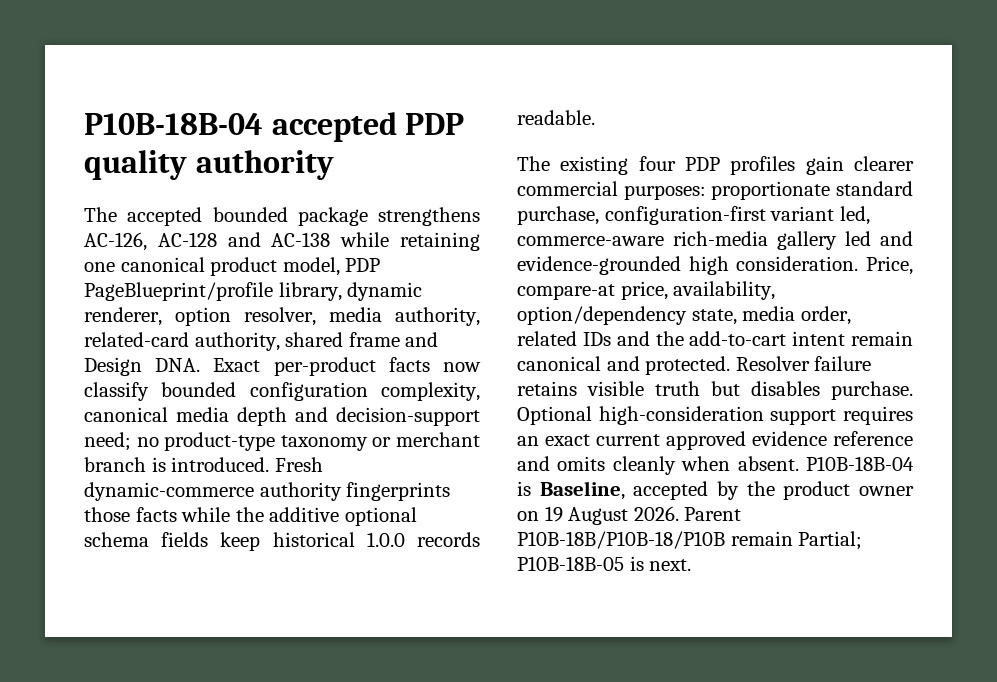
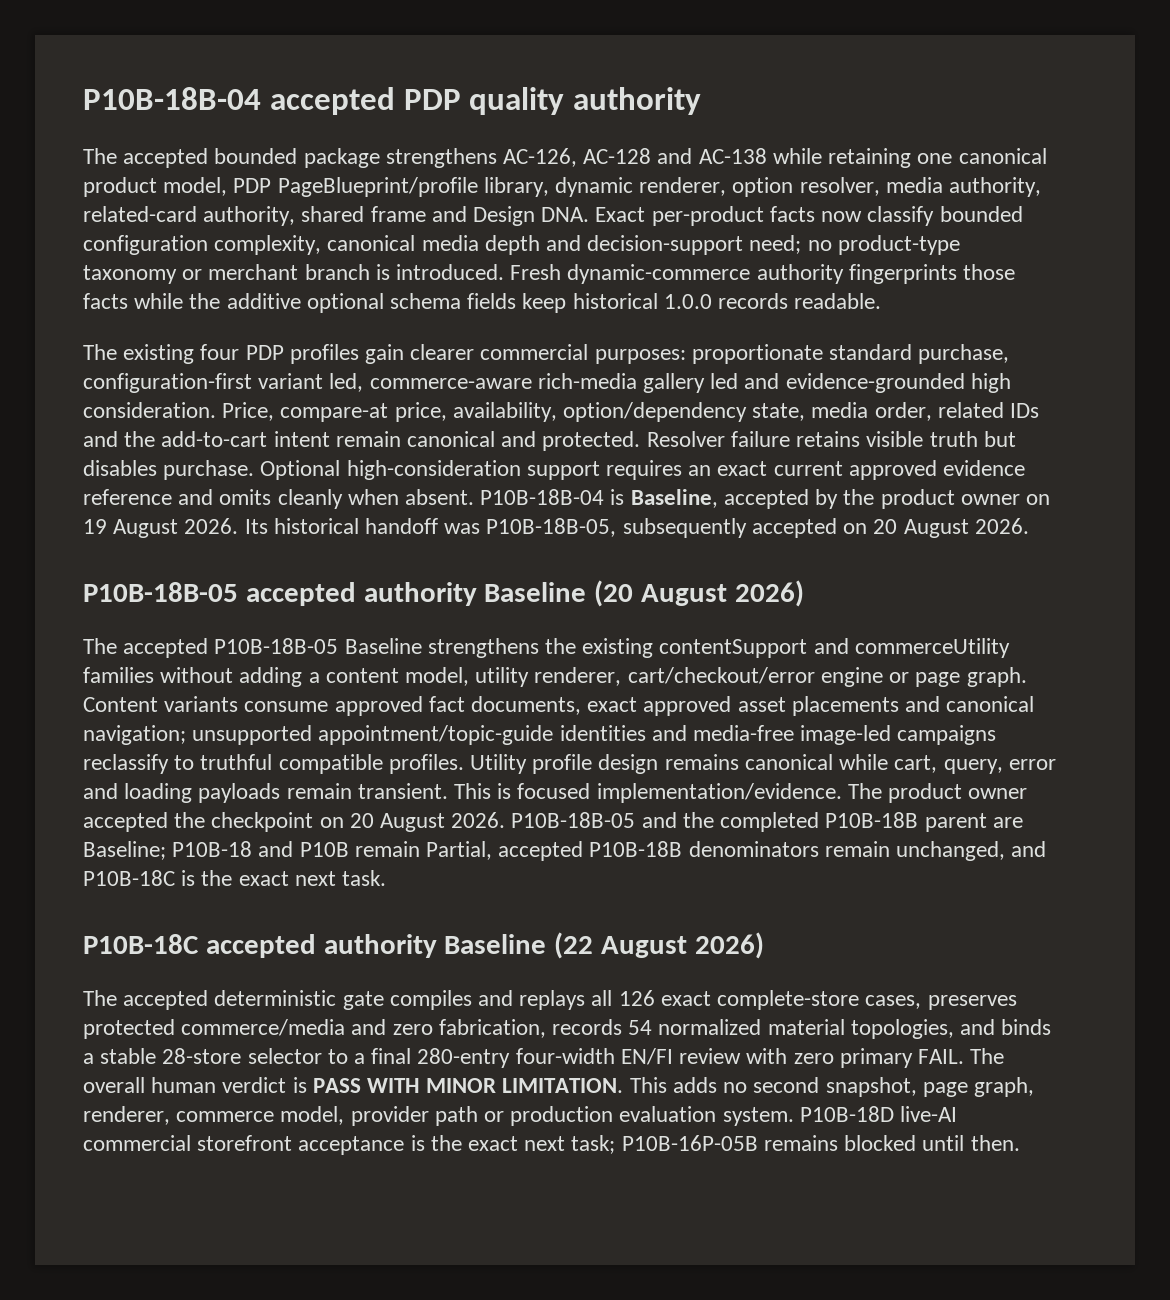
- Parent P10B-18B/P10B-18/P10B remain Partial; P10B-18B-05 is next.
+ Its historical handoff was P10B-18B-05, subsequently accepted on 20 August 2026.
+ P10B-18B-05 accepted authority Baseline (20 August 2026)
+ The accepted P10B-18B-05 Baseline strengthens the existing contentSupport and commerceUtility families without adding a content model, utility renderer, cart/checkout/error engine or page graph. Content variants consume approved fact documents, exact approved asset placements and canonical navigation; unsupported appointment/topic-guide identities and media-free image-led campaigns reclassify to truthful compatible profiles. Utility profile design remains canonical while cart, query, error and loading payloads remain transient. This is focused implementation/evidence. The product owner accepted the checkpoint on 20 August 2026. P10B-18B-05 and the completed P10B-18B parent are Baseline; P10B-18 and P10B remain Partial, accepted P10B-18B denominators remain unchanged, and P10B-18C is the exact next task.
+ P10B-18C accepted authority Baseline (22 August 2026)
+ The accepted deterministic gate compiles and replays all 126 exact complete-store cases, preserves protected commerce/media and zero fabrication, records 54 normalized material topologies, and binds a stable 28-store selector to a final 280-entry four-width EN/FI review with zero primary FAIL. The overall human verdict is PASS WITH MINOR LIMITATION. This adds no second snapshot, page graph, renderer, commerce model, provider path or production evaluation system. P10B-18D live-AI commercial storefront acceptance is the exact next task; P10B-16P-05B remains blocked until then.

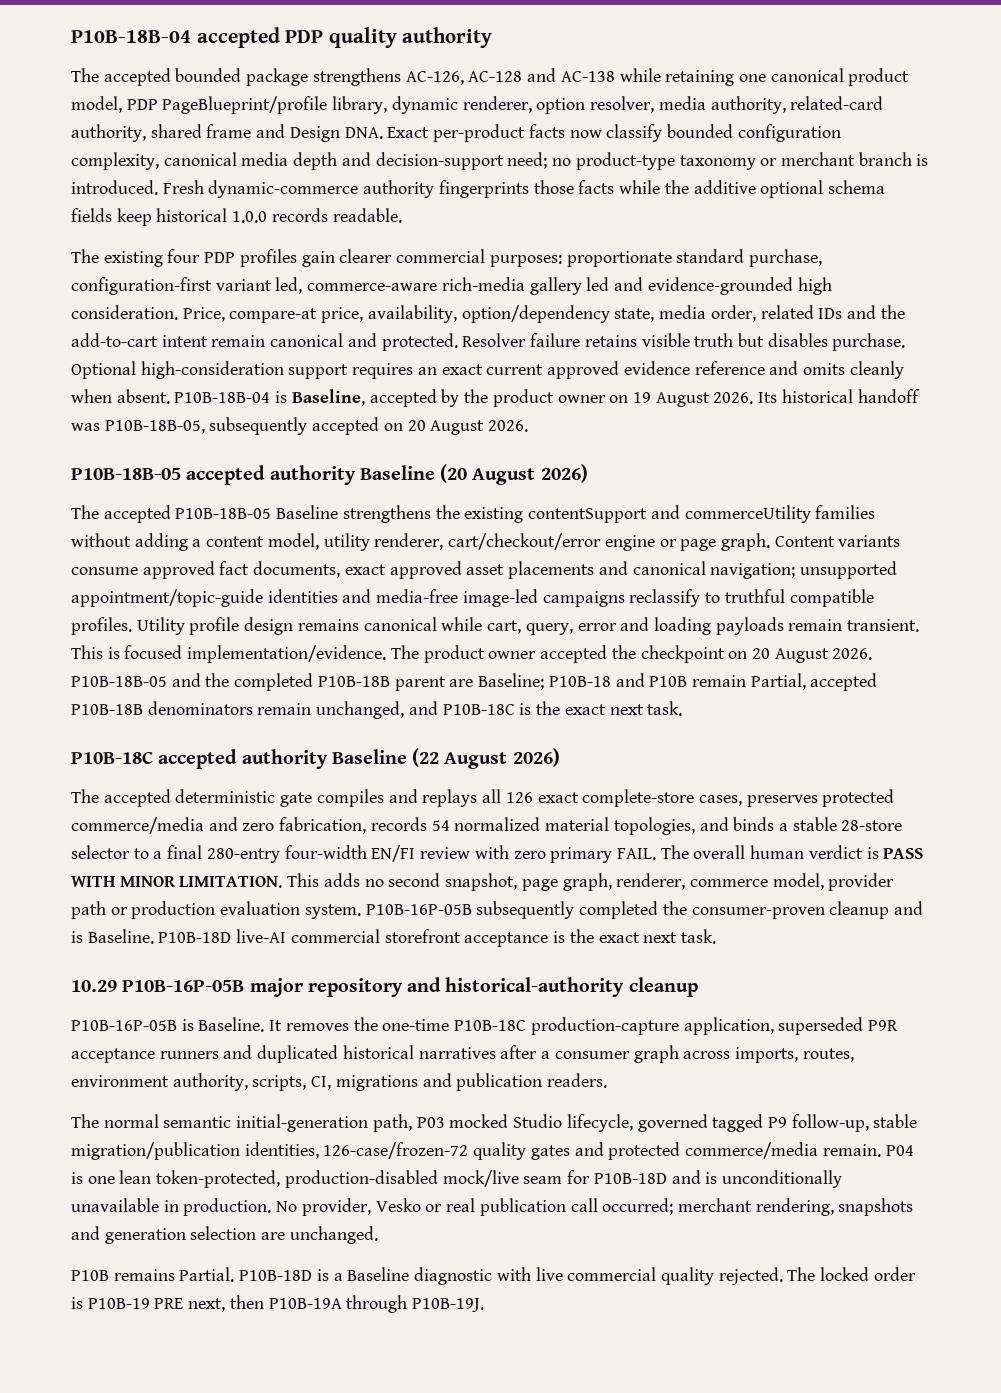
+ P10B-16P-05B subsequently completed the consumer-proven cleanup and is Baseline.
- P10B-18D live-AI commercial storefront acceptance is the exact next task; P10B-16P-05B remains blocked until then.
+ P10B-18D live-AI commercial storefront acceptance is the exact next task.
+ 10.29 P10B-16P-05B major repository and historical-authority cleanup
+ P10B-16P-05B is Baseline. It removes the one-time P10B-18C production-capture application, superseded P9R acceptance runners and duplicated historical narratives after a consumer graph across imports, routes, environment authority, scripts, CI, migrations and publication readers.
+ The normal semantic initial-generation path, P03 mocked Studio lifecycle, governed tagged P9 follow-up, stable migration/publication identities, 126-case/frozen-72 quality gates and protected commerce/media remain. P04 is one lean token-protected, production-disabled mock/live seam for P10B-18D and is unconditionally unavailable in production. No provider, Vesko or real publication call occurred; merchant rendering, snapshots and generation selection are unchanged.
+ P10B remains Partial. P10B-18D is a Baseline diagnostic with live commercial quality rejected. The locked order is P10B-19 PRE next, then P10B-19A through P10B-19J.

